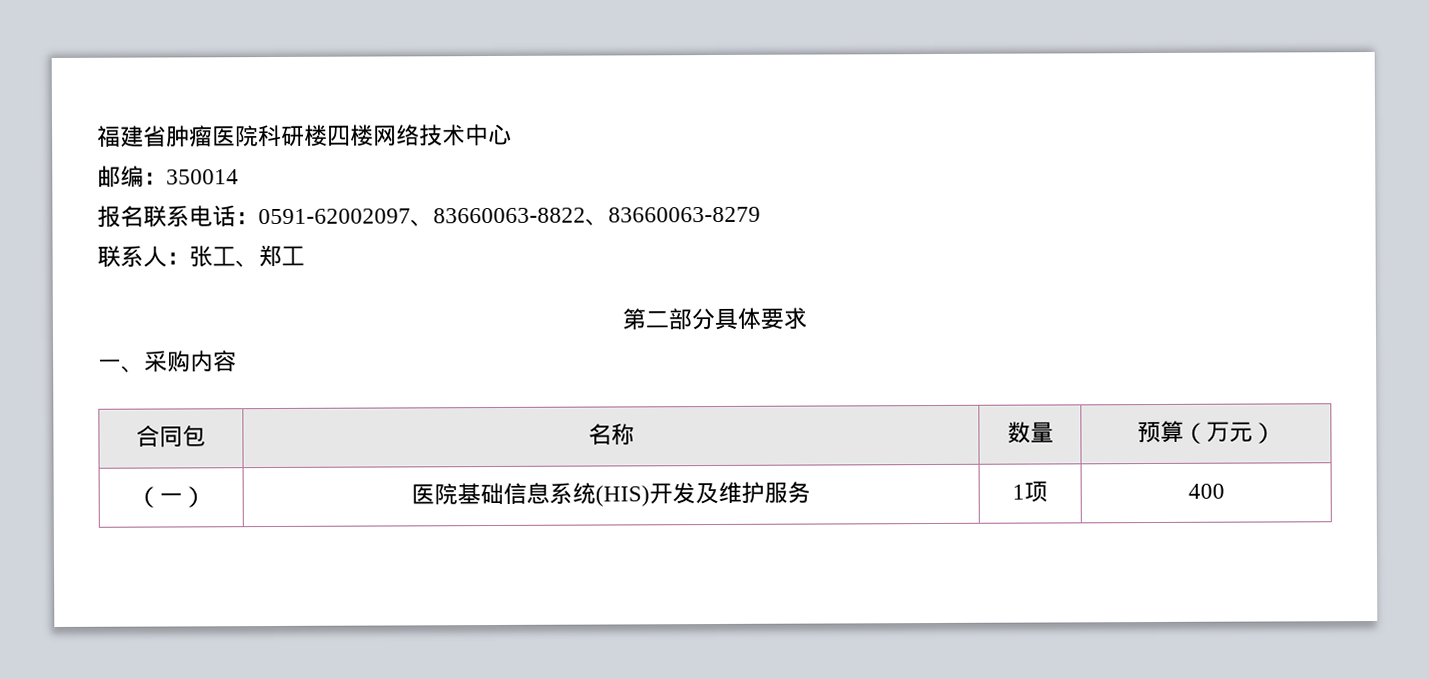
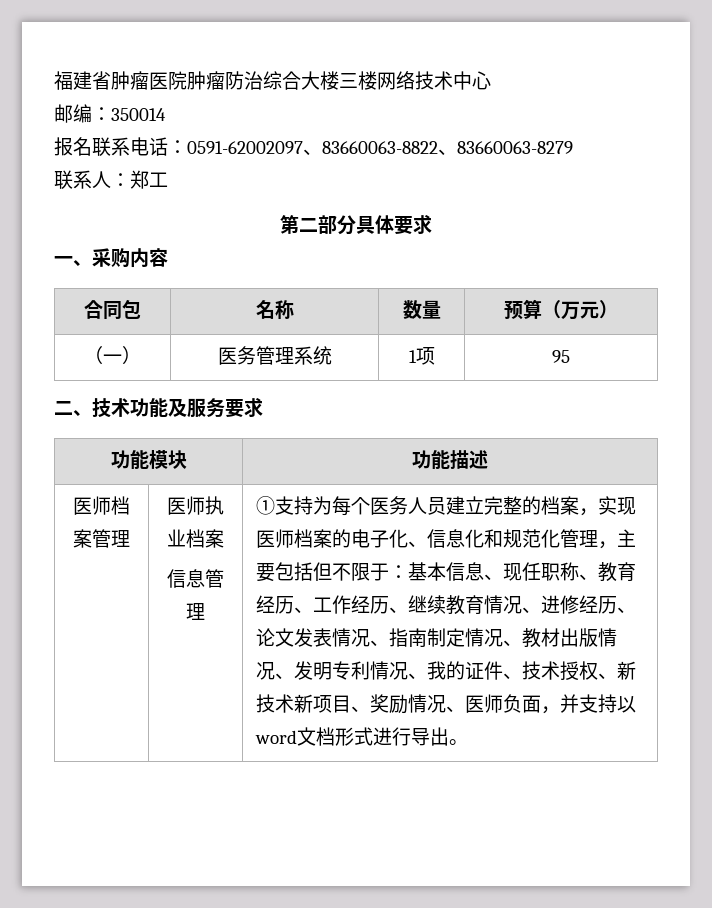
- 福建省肿瘤医院科研楼四楼网络技术中心
+ 福建省肿瘤医院肿瘤防治综合大楼三楼网络技术中心
- 联系人：张工、郑工
+ 联系人：郑工
- （一） | 医院基础信息系统(HIS)开发及维护服务 | 1项 | 400
+ （一） | 医务管理系统 | 1项 | 95
+ 二、技术功能及服务要求
+ 功能模块 | 功能描述
+ 医师档案管理 | 医师执业档案
+ 信息管理 | ①支持为每个医务人员建立完整的档案，实现医师档案的电子化、信息化和规范化管理，主要包括但不限于：基本信息、现任职称、教育经历、工作经历、继续教育情况、进修经历、论文发表情况、指南制定情况、教材出版情况、发明专利情况、我的证件、技术授权、新技术新项目、奖励情况、医师负面，并支持以word文档形式进行导出。

